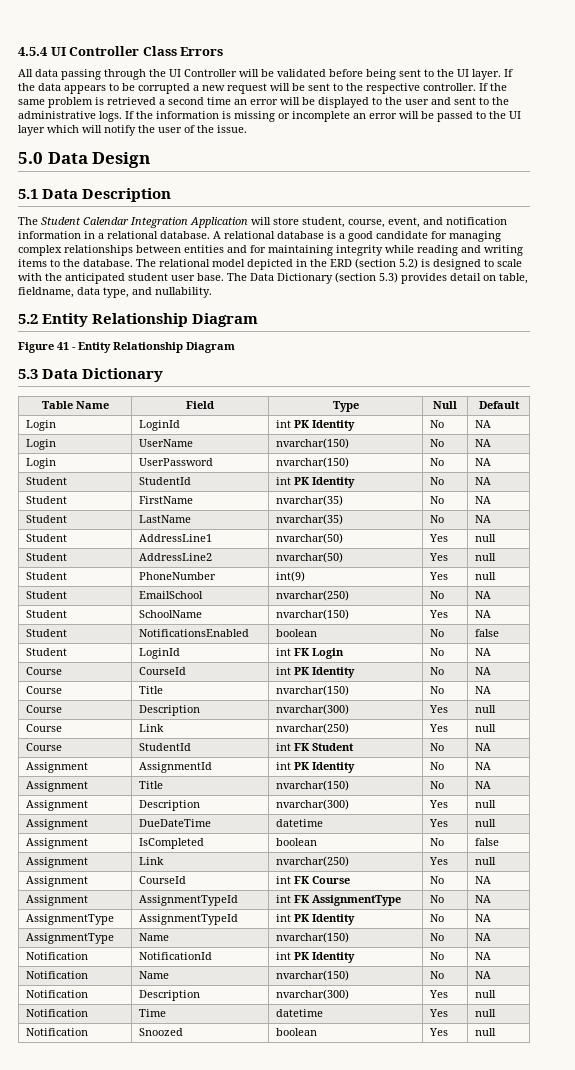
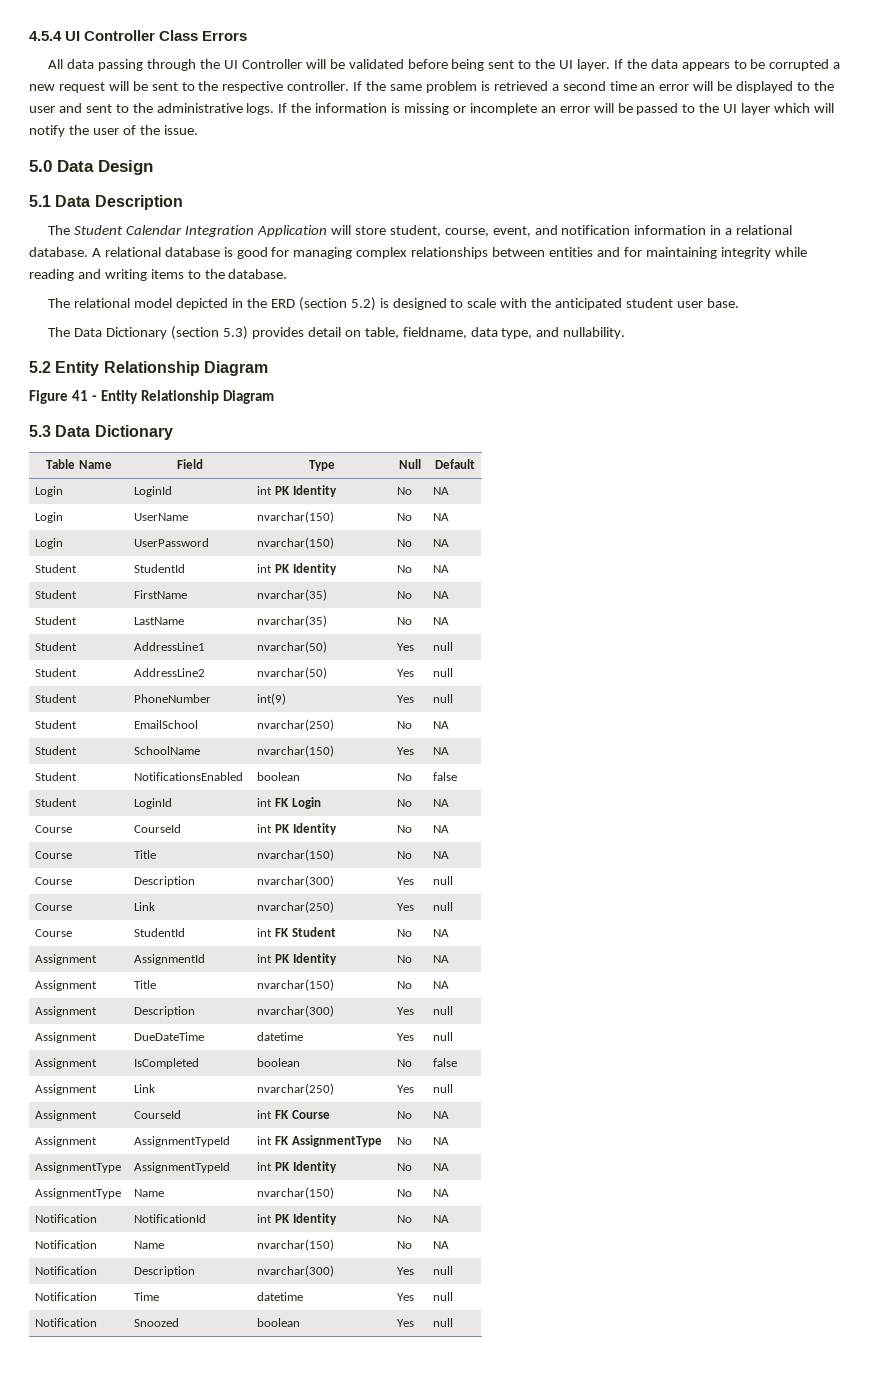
- A relational database is a good candidate for managing complex relationships between entities and for maintaining integrity while reading and writing items to the database. The relational model depicted in the ERD (section 5.2) is designed to scale with the anticipated student user base. The Data Dictionary (section 5.3) provides detail on table, fieldname, data type, and nullability.
+ A relational database is good for managing complex relationships between entities and for maintaining integrity while reading and writing items to the database.
+ The relational model depicted in the ERD (section 5.2) is designed to scale with the anticipated student user base.
+ The Data Dictionary (section 5.3) provides detail on table, fieldname, data type, and nullability.

